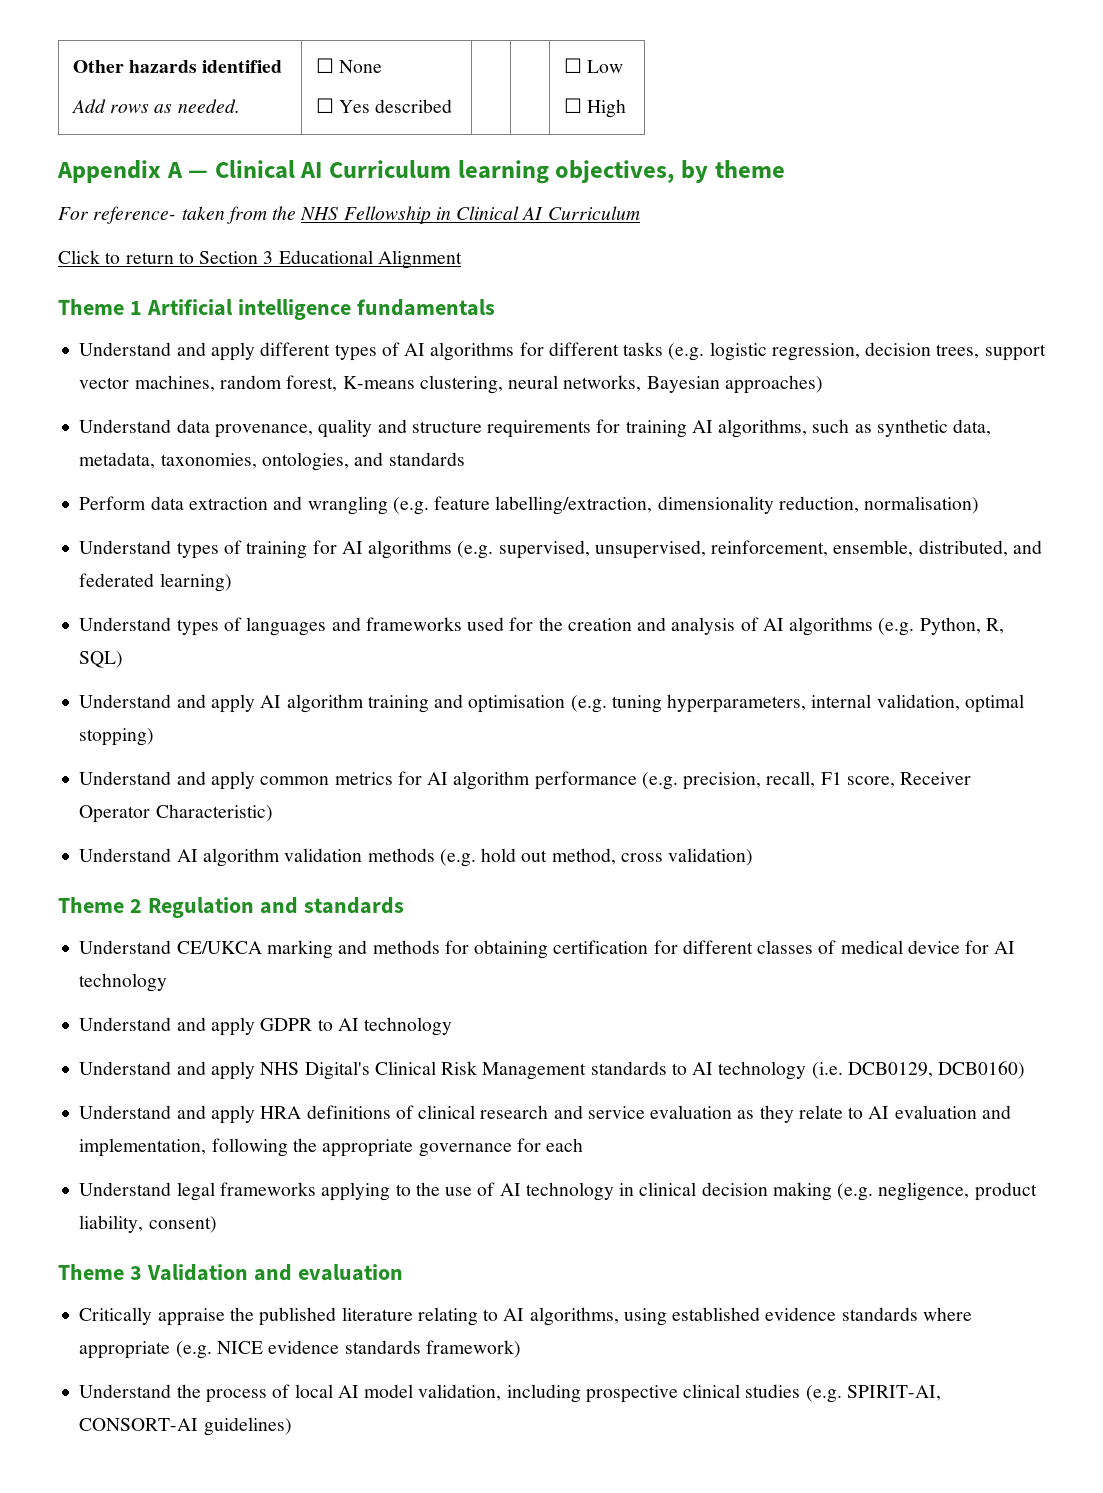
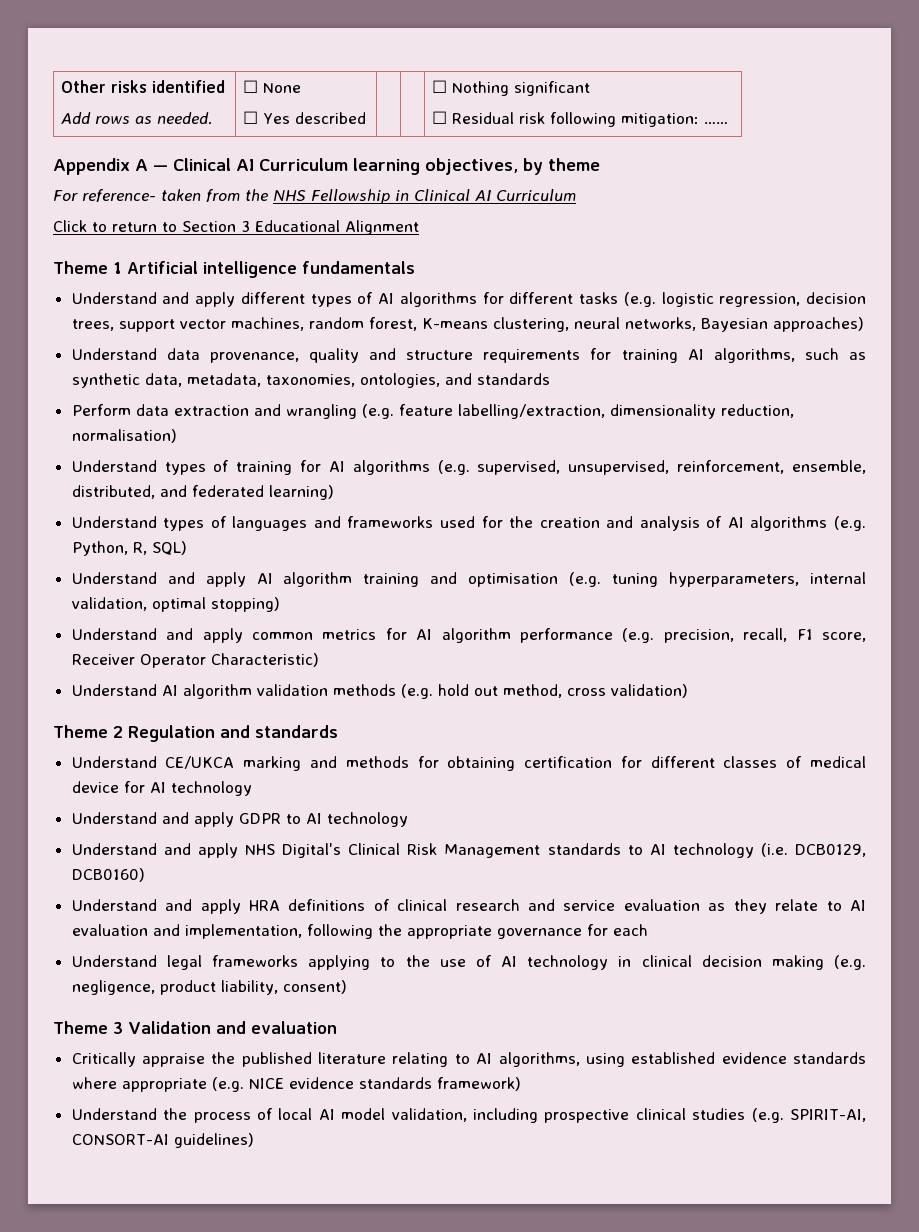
- Other hazards identified
+ Other risks identified
  Add rows as needed. | ☐ None
- ☐ Yes described | | | ☐ Low
- ☐ High
+ ☐ Yes described | | | ☐ Nothing significant
+ ☐ Residual risk following mitigation: ……

